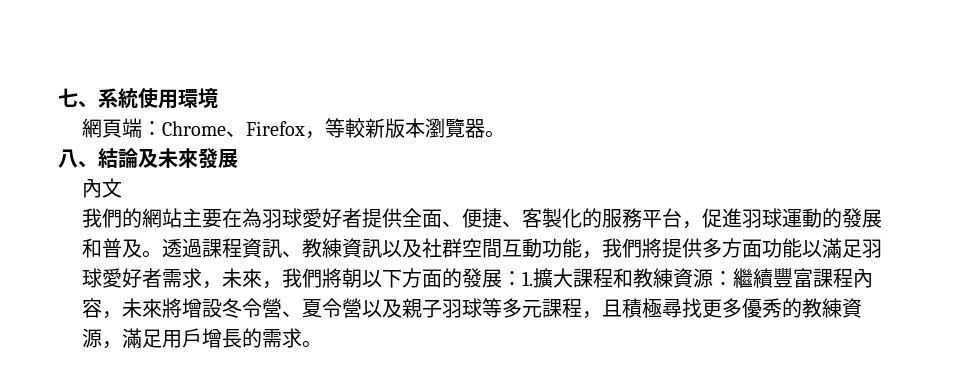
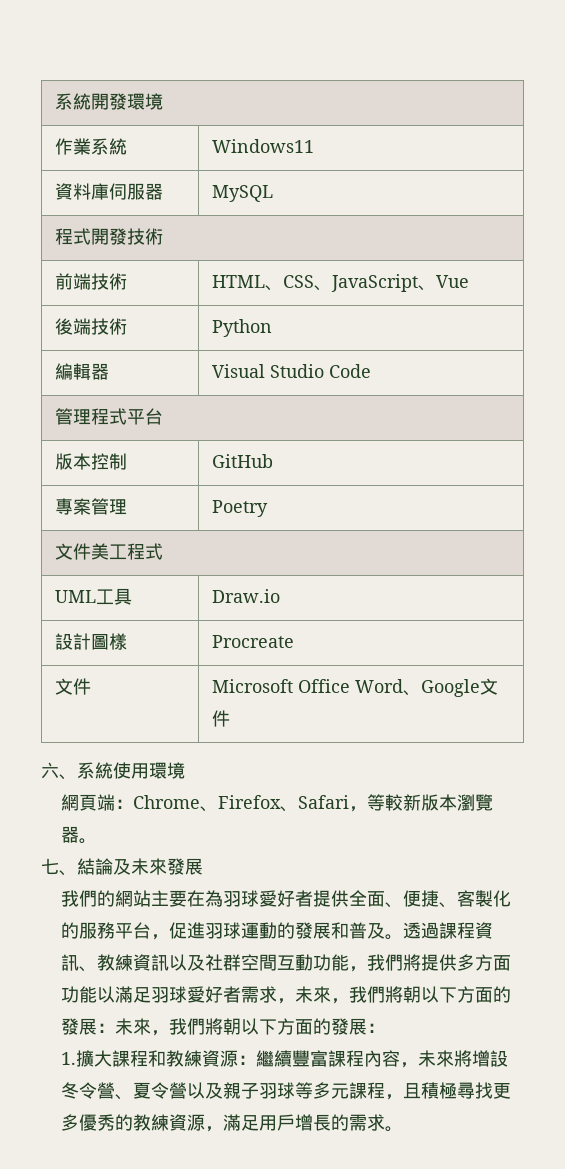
- 七、系統使用環境
+ 系統開發環境
+ 作業系統 | Windows11
+ 資料庫伺服器 | MySQL
+ 程式開發技術
+ 前端技術 | HTML、CSS、JavaScript、Vue
+ 後端技術 | Python
+ 編輯器 | Visual Studio Code
+ 管理程式平台
+ 版本控制 | GitHub
+ 專案管理 | Poetry
+ 文件美工程式
+ UML工具 | Draw.io
+ 設計圖樣 | Procreate
+ 文件 | Microsoft Office Word、Google文件
+ 六、系統使用環境
- 網頁端：Chrome、Firefox，等較新版本瀏覽器。
+ 網頁端：Chrome、Firefox、Safari，等較新版本瀏覽器。
- 八、結論及未來發展
+ 七、結論及未來發展
- 內文
- 透過課程資訊、教練資訊以及社群空間互動功能，我們將提供多方面功能以滿足羽球愛好者需求，未來，我們將朝以下方面的發展：1.擴大課程和教練資源：
+ 透過課程資訊、教練資訊以及社群空間互動功能，我們將提供多方面功能以滿足羽球愛好者需求，未來，我們將朝以下方面的發展：未來，我們將朝以下方面的發展：
+ 1.擴大課程和教練資源：

